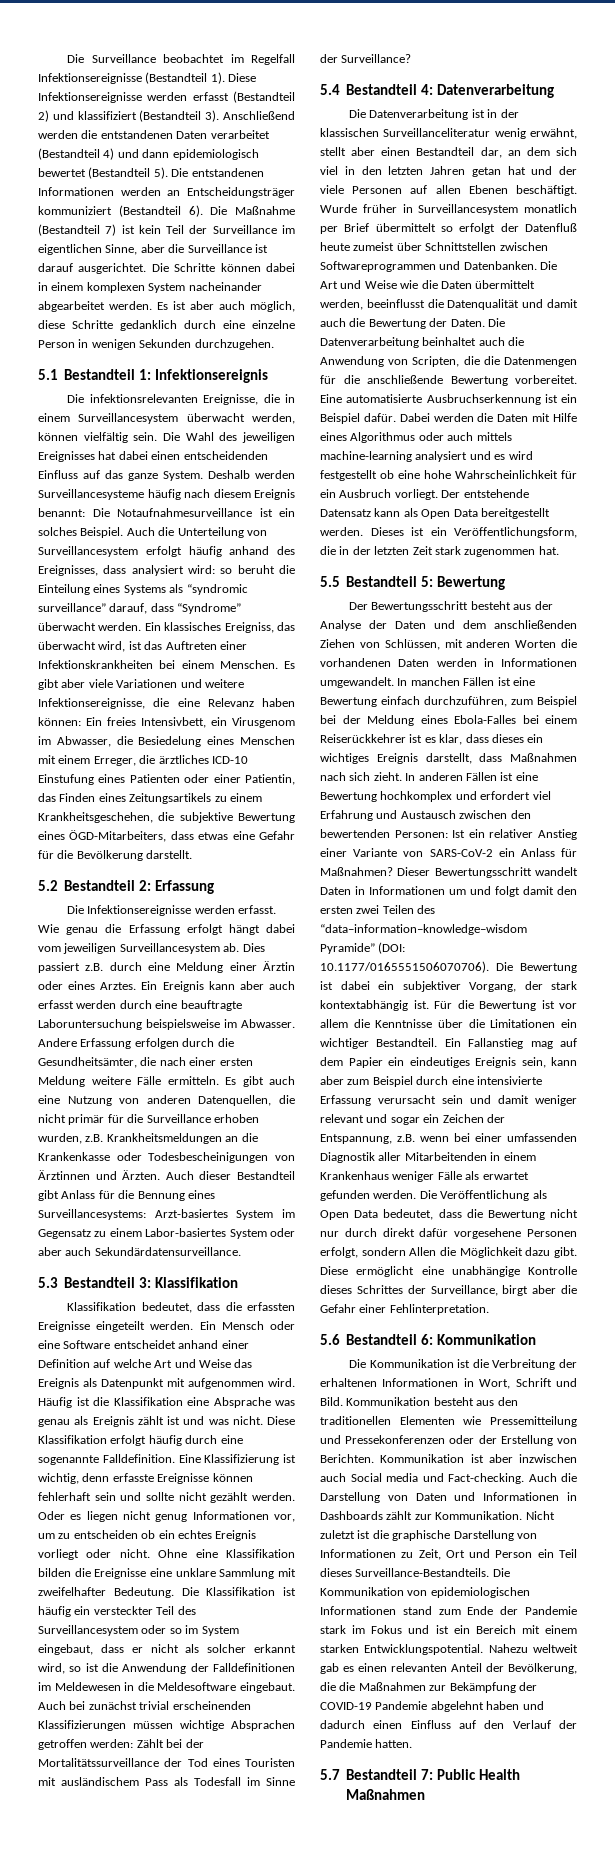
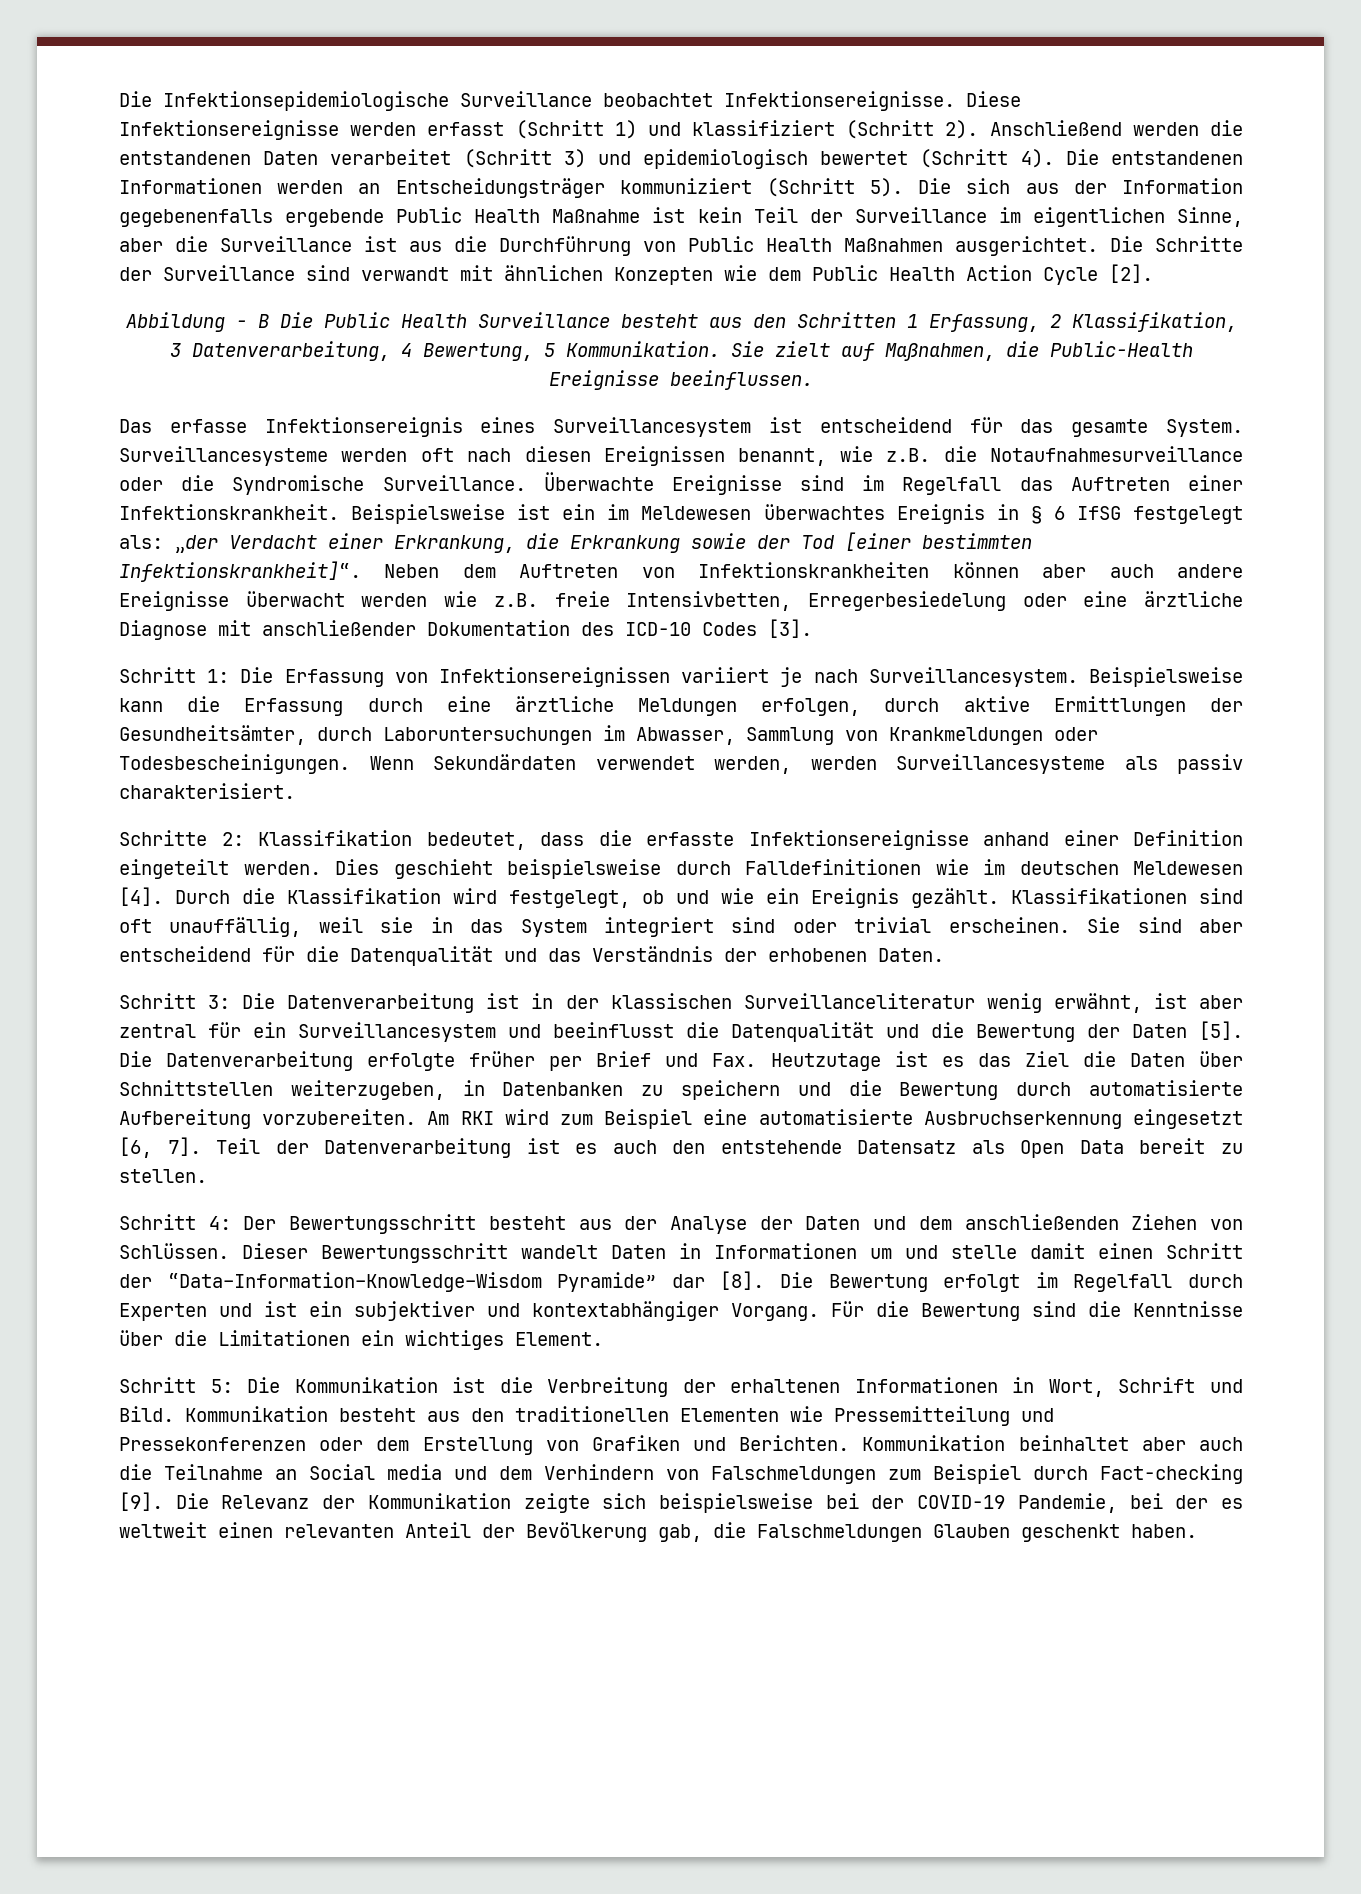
- Die Surveillance beobachtet im Regelfall Infektionsereignisse (Bestandteil 1). Diese Infektionsereignisse werden erfasst (Bestandteil 2) und klassifiziert (Bestandteil 3).
+ Die Infektionsepidemiologische Surveillance beobachtet Infektionsereignisse. Diese Infektionsereignisse werden erfasst (Schritt 1) und klassifiziert (Schritt 2).
- Anschließend werden die entstandenen Daten verarbeitet (Bestandteil 4) und dann epidemiologisch bewertet (Bestandteil 5).
+ Anschließend werden die entstandenen Daten verarbeitet (Schritt 3) und epidemiologisch bewertet (Schritt 4).
- Die entstandenen Informationen werden an Entscheidungsträger kommuniziert (Bestandteil 6). Die Maßnahme (Bestandteil 7) ist kein Teil der Surveillance im eigentlichen Sinne, aber die Surveillance ist darauf ausgerichtet. Die Schritte können dabei in einem komplexen System nacheinander abgearbeitet werden. Es ist aber auch möglich, diese Schritte gedanklich durch eine einzelne Person in wenigen Sekunden durchzugehen.
- 5.1 Bestandteil 1: Infektionsereignis
- Die infektionsrelevanten Ereignisse, die in einem Surveillancesystem überwacht werden, können vielfältig sein. Die Wahl des jeweiligen Ereignisses hat dabei einen entscheidenden Einfluss auf das ganze System. Deshalb werden Surveillancesysteme häufig nach diesem Ereignis benannt: Die Notaufnahmesurveillance ist ein solches Beispiel. Auch die Unterteilung von Surveillancesystem erfolgt häufig anhand des Ereignisses, dass analysiert wird: so beruht die Einteilung eines Systems als “syndromic surveillance” darauf, dass “Syndrome” überwacht werden. Ein klassisches Ereigniss, das überwacht wird, ist das Auftreten einer Infektionskrankheiten bei einem Menschen. Es gibt aber viele Variationen und weitere Infektionsereignisse, die eine Relevanz haben können: Ein freies Intensivbett, ein Virusgenom im Abwasser, die Besiedelung eines Menschen mit einem Erreger, die ärztliches ICD-10 Einstufung eines Patienten oder einer Patientin, das Finden eines Zeitungsartikels zu einem Krankheitsgeschehen, die subjektive Bewertung eines ÖGD-Mitarbeiters, dass etwas eine Gefahr für die Bevölkerung darstellt.
- 5.2 Bestandteil 2: Erfassung
- Die Infektionsereignisse werden erfasst. Wie genau die Erfassung erfolgt hängt dabei vom jeweiligen Surveillancesystem ab. Dies passiert z.B. durch eine Meldung einer Ärztin oder eines Arztes. Ein Ereignis kann aber auch erfasst werden durch eine beauftragte Laboruntersuchung beispielsweise im Abwasser. Andere Erfassung erfolgen durch die Gesundheitsämter, die nach einer ersten Meldung weitere Fälle ermitteln. Es gibt auch eine Nutzung von anderen Datenquellen, die nicht primär für die Surveillance erhoben wurden, z.B. Krankheitsmeldungen an die Krankenkasse oder Todesbescheinigungen von Ärztinnen und Ärzten. Auch dieser Bestandteil gibt Anlass für die Bennung eines Surveillancesystems: Arzt-basiertes System im Gegensatz zu einem Labor-basiertes System oder aber auch Sekundärdatensurveillance.
- 5.3 Bestandteil 3: Klassifikation
- Klassifikation bedeutet, dass die erfassten Ereignisse eingeteilt werden. Ein Mensch oder eine Software entscheidet anhand einer Definition auf welche Art und Weise das Ereignis als Datenpunkt mit aufgenommen wird. Häufig ist die Klassifikation eine Absprache was genau als Ereignis zählt ist und was nicht. Diese Klassifikation erfolgt häufig durch eine sogenannte Falldefinition. Eine Klassifizierung ist wichtig, denn erfasste Ereignisse können fehlerhaft sein und sollte nicht gezählt werden. Oder es liegen nicht genug Informationen vor, um zu entscheiden ob ein echtes Ereignis vorliegt oder nicht. Ohne eine Klassifikation bilden die Ereignisse eine unklare Sammlung mit zweifelhafter Bedeutung. Die Klassifikation ist häufig ein versteckter Teil des Surveillancesystem oder so im System eingebaut, dass er nicht als solcher erkannt wird, so ist die Anwendung der Falldefinitionen im Meldewesen in die Meldesoftware eingebaut. Auch bei zunächst trivial erscheinenden Klassifizierungen müssen wichtige Absprachen getroffen werden: Zählt bei der Mortalitätssurveillance der Tod eines Touristen mit ausländischem Pass als Todesfall im Sinne der Surveillance?
- 5.4 Bestandteil 4: Datenverarbeitung
- Die Datenverarbeitung ist in der klassischen Surveillanceliteratur wenig erwähnt, stellt aber einen Bestandteil dar, an dem sich viel in den letzten Jahren getan hat und der viele Personen auf allen Ebenen beschäftigt. Wurde früher in Surveillancesystem monatlich per Brief übermittelt so erfolgt der Datenfluß heute zumeist über Schnittstellen zwischen Softwareprogrammen und Datenbanken. Die Art und Weise wie die Daten übermittelt werden, beeinflusst die Datenqualität und damit auch die Bewertung der Daten. Die Datenverarbeitung beinhaltet auch die Anwendung von Scripten, die die Datenmengen für die anschließende Bewertung vorbereitet. Eine automatisierte Ausbruchserkennung ist ein Beispiel dafür. Dabei werden die Daten mit Hilfe eines Algorithmus oder auch mittels machine-learning analysiert und es wird festgestellt ob eine hohe Wahrscheinlichkeit für ein Ausbruch vorliegt. Der entstehende Datensatz kann als Open Data bereitgestellt werden. Dieses ist ein Veröffentlichungsform, die in der letzten Zeit stark zugenommen hat.
- 5.5 Bestandteil 5: Bewertung
- Der Bewertungsschritt besteht aus der Analyse der Daten und dem anschließenden Ziehen von Schlüssen, mit anderen Worten die vorhandenen Daten werden in Informationen umgewandelt. In manchen Fällen ist eine Bewertung einfach durchzuführen, zum Beispiel bei der Meldung eines Ebola-Falles bei einem Reiserückkehrer ist es klar, dass dieses ein wichtiges Ereignis darstellt, dass Maßnahmen nach sich zieht. In anderen Fällen ist eine Bewertung hochkomplex und erfordert viel Erfahrung und Austausch zwischen den bewertenden Personen: Ist ein relativer Anstieg einer Variante von SARS-CoV-2 ein Anlass für Maßnahmen?
+ Die entstandenen Informationen werden an Entscheidungsträger kommuniziert (Schritt 5). Die sich aus der Information gegebenenfalls ergebende Public Health Maßnahme ist kein Teil der Surveillance im eigentlichen Sinne, aber die Surveillance ist aus die Durchführung von Public Health Maßnahmen ausgerichtet. Die Schritte der Surveillance sind verwandt mit ähnlichen Konzepten wie dem Public Health Action Cycle [2].
+ Abbildung - B Die Public Health Surveillance besteht aus den Schritten 1 Erfassung, 2 Klassifikation, 3 Datenverarbeitung, 4 Bewertung, 5 Kommunikation. Sie zielt auf Maßnahmen, die Public-Health Ereignisse beeinflussen.
+ Das erfasse Infektionsereignis eines Surveillancesystem ist entscheidend für das gesamte System. Surveillancesysteme werden oft nach diesen Ereignissen benannt, wie z.B. die Notaufnahmesurveillance oder die Syndromische Surveillance. Überwachte Ereignisse sind im Regelfall das Auftreten einer Infektionskrankheit. Beispielsweise ist ein im Meldewesen überwachtes Ereignis in § 6 IfSG festgelegt als: „der Verdacht einer Erkrankung, die Erkrankung sowie der Tod [einer bestimmten Infektionskrankheit]“. Neben dem Auftreten von Infektionskrankheiten können aber auch andere Ereignisse überwacht werden wie z.B. freie Intensivbetten, Erregerbesiedelung oder eine ärztliche Diagnose mit anschließender Dokumentation des ICD-10 Codes [3].
+ Schritt 1: Die Erfassung von Infektionsereignissen variiert je nach Surveillancesystem. Beispielsweise kann die Erfassung durch eine ärztliche Meldungen erfolgen, durch aktive Ermittlungen der Gesundheitsämter, durch Laboruntersuchungen im Abwasser, Sammlung von Krankmeldungen oder Todesbescheinigungen. Wenn Sekundärdaten verwendet werden, werden Surveillancesysteme als passiv charakterisiert.
+ Schritte 2: Klassifikation bedeutet, dass die erfasste Infektionsereignisse anhand einer Definition eingeteilt werden. Dies geschieht beispielsweise durch Falldefinitionen wie im deutschen Meldewesen [4]. Durch die Klassifikation wird festgelegt, ob und wie ein Ereignis gezählt. Klassifikationen sind oft unauffällig, weil sie in das System integriert sind oder trivial erscheinen. Sie sind aber entscheidend für die Datenqualität und das Verständnis der erhobenen Daten.
+ Schritt 3: Die Datenverarbeitung ist in der klassischen Surveillanceliteratur wenig erwähnt, ist aber zentral für ein Surveillancesystem und beeinflusst die Datenqualität und die Bewertung der Daten [5]. Die Datenverarbeitung erfolgte früher per Brief und Fax. Heutzutage ist es das Ziel die Daten über Schnittstellen weiterzugeben, in Datenbanken zu speichern und die Bewertung durch automatisierte Aufbereitung vorzubereiten. Am RKI wird zum Beispiel eine automatisierte Ausbruchserkennung eingesetzt [6, 7]. Teil der Datenverarbeitung ist es auch den entstehende Datensatz als Open Data bereit zu stellen.
+ Schritt 4: Der Bewertungsschritt besteht aus der Analyse der Daten und dem anschließenden Ziehen von Schlüssen.
- Dieser Bewertungsschritt wandelt Daten in Informationen um und folgt damit den ersten zwei Teilen des “data–information–knowledge–wisdom Pyramide” (DOI: 10.1177/0165551506070706). Die Bewertung ist dabei ein subjektiver Vorgang, der stark kontextabhängig ist. Für die Bewertung ist vor allem die Kenntnisse über die Limitationen ein wichtiger Bestandteil. Ein Fallanstieg mag auf dem Papier ein eindeutiges Ereignis sein, kann aber zum Beispiel durch eine intensivierte Erfassung verursacht sein und damit weniger relevant und sogar ein Zeichen der Entspannung, z.B. wenn bei einer umfassenden Diagnostik aller Mitarbeitenden in einem Krankenhaus weniger Fälle als erwartet gefunden werden. Die Veröffentlichung als Open Data bedeutet, dass die Bewertung nicht nur durch direkt dafür vorgesehene Personen erfolgt, sondern Allen die Möglichkeit dazu gibt. Diese ermöglicht eine unabhängige Kontrolle dieses Schrittes der Surveillance, birgt aber die Gefahr einer Fehlinterpretation.
- 5.6 Bestandteil 6: Kommunikation
- Die Kommunikation ist die Verbreitung der erhaltenen Informationen in Wort, Schrift und Bild.
+ Dieser Bewertungsschritt wandelt Daten in Informationen um und stelle damit einen Schritt der “Data–Information–Knowledge–Wisdom Pyramide” dar [8]. Die Bewertung erfolgt im Regelfall durch Experten und ist ein subjektiver und kontextabhängiger Vorgang. Für die Bewertung sind die Kenntnisse über die Limitationen ein wichtiges Element.
+ Schritt 5: Die Kommunikation ist die Verbreitung der erhaltenen Informationen in Wort, Schrift und Bild.
- Kommunikation besteht aus den traditionellen Elementen wie Pressemitteilung und Pressekonferenzen oder der Erstellung von Berichten. Kommunikation ist aber inzwischen auch Social media und Fact-checking. Auch die Darstellung von Daten und Informationen in Dashboards zählt zur Kommunikation. Nicht zuletzt ist die graphische Darstellung von Informationen zu Zeit, Ort und Person ein Teil dieses Surveillance-Bestandteils. Die Kommunikation von epidemiologischen Informationen stand zum Ende der Pandemie stark im Fokus und ist ein Bereich mit einem starken Entwicklungspotential. Nahezu weltweit gab es einen relevanten Anteil der Bevölkerung, die die Maßnahmen zur Bekämpfung der COVID-19 Pandemie abgelehnt haben und dadurch einen Einfluss auf den Verlauf der Pandemie hatten.
- 5.7 Bestandteil 7: Public Health Maßnahmen
+ Kommunikation besteht aus den traditionellen Elementen wie Pressemitteilung und Pressekonferenzen oder dem Erstellung von Grafiken und Berichten. Kommunikation beinhaltet aber auch die Teilnahme an Social media und dem Verhindern von Falschmeldungen zum Beispiel durch Fact-checking [9]. Die Relevanz der Kommunikation zeigte sich beispielsweise bei der COVID-19 Pandemie, bei der es weltweit einen relevanten Anteil der Bevölkerung gab, die Falschmeldungen Glauben geschenkt haben.

